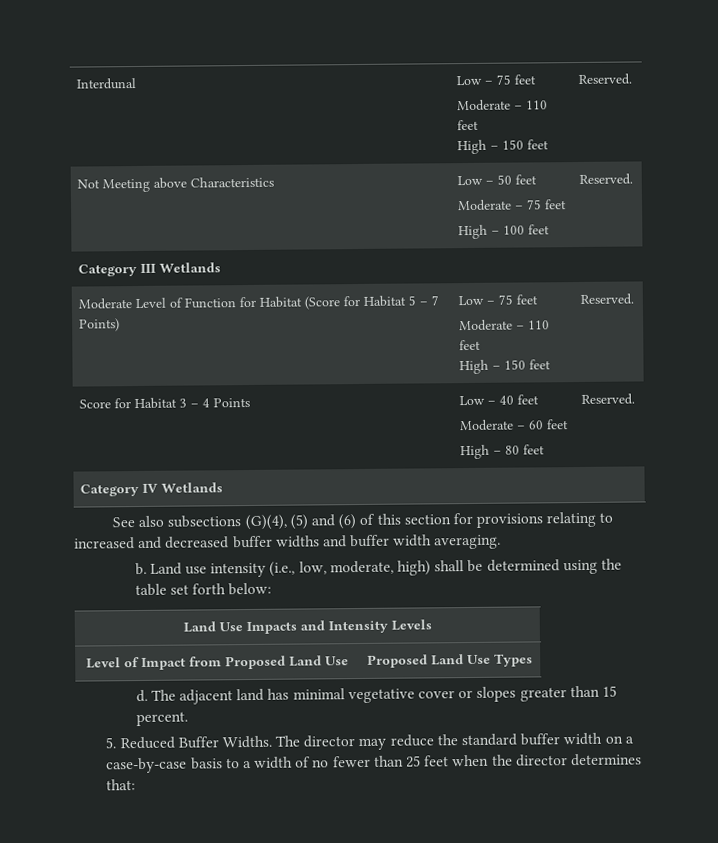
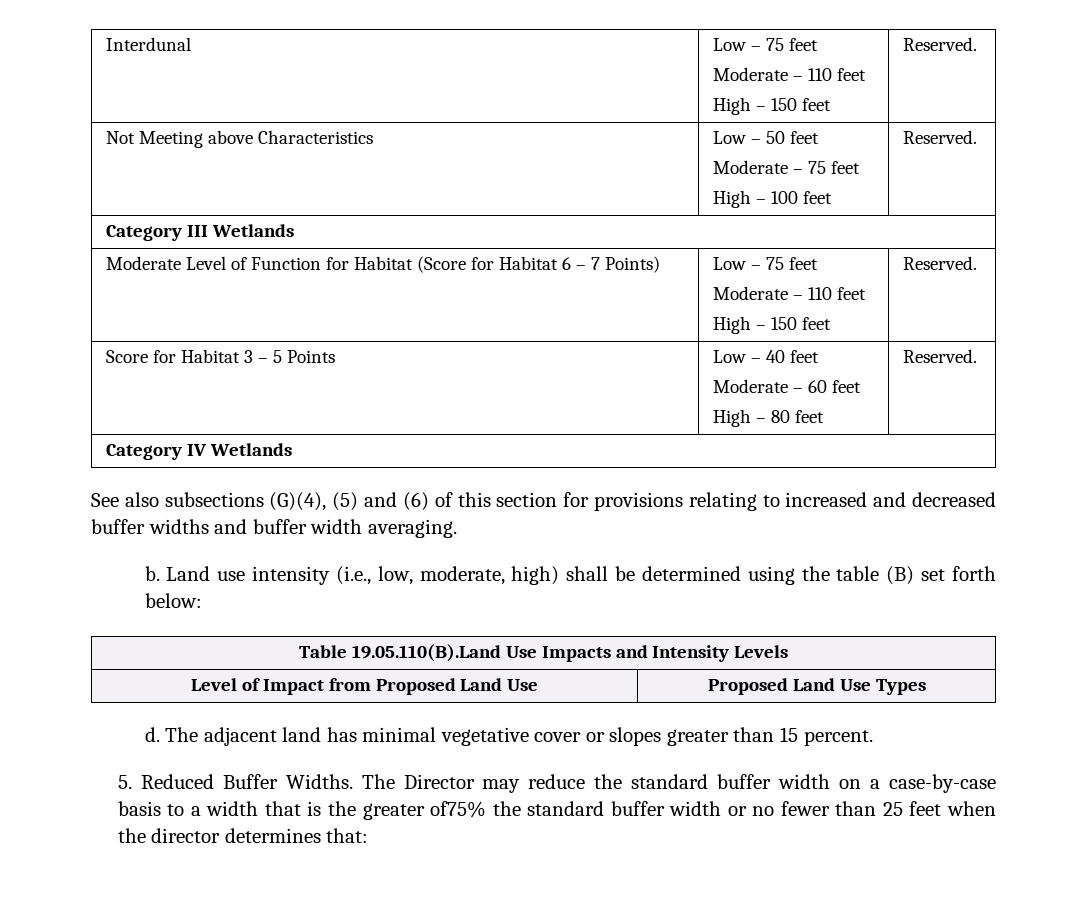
- Moderate Level of Function for Habitat (Score for Habitat 5 – 7 Points) | Low – 75 feet
+ Moderate Level of Function for Habitat (Score for Habitat 6 – 7 Points) | Low – 75 feet
- Score for Habitat 3 – 4 Points | Low – 40 feet
+ Score for Habitat 3 – 5 Points | Low – 40 feet
- Land use intensity (i.e., low, moderate, high) shall be determined using the table set forth below:
+ Land use intensity (i.e., low, moderate, high) shall be determined using the table (B) set forth below:
- Land Use Impacts and Intensity Levels
+ Table 19.05.110(B).Land Use Impacts and Intensity Levels
- The director may reduce the standard buffer width on a case-by-case basis to a width of no fewer than 25 feet when the director determines that:
+ The Director may reduce the standard buffer width on a case-by-case basis to a width that is the greater of75% the standard buffer width or no fewer than 25 feet when the director determines that:

